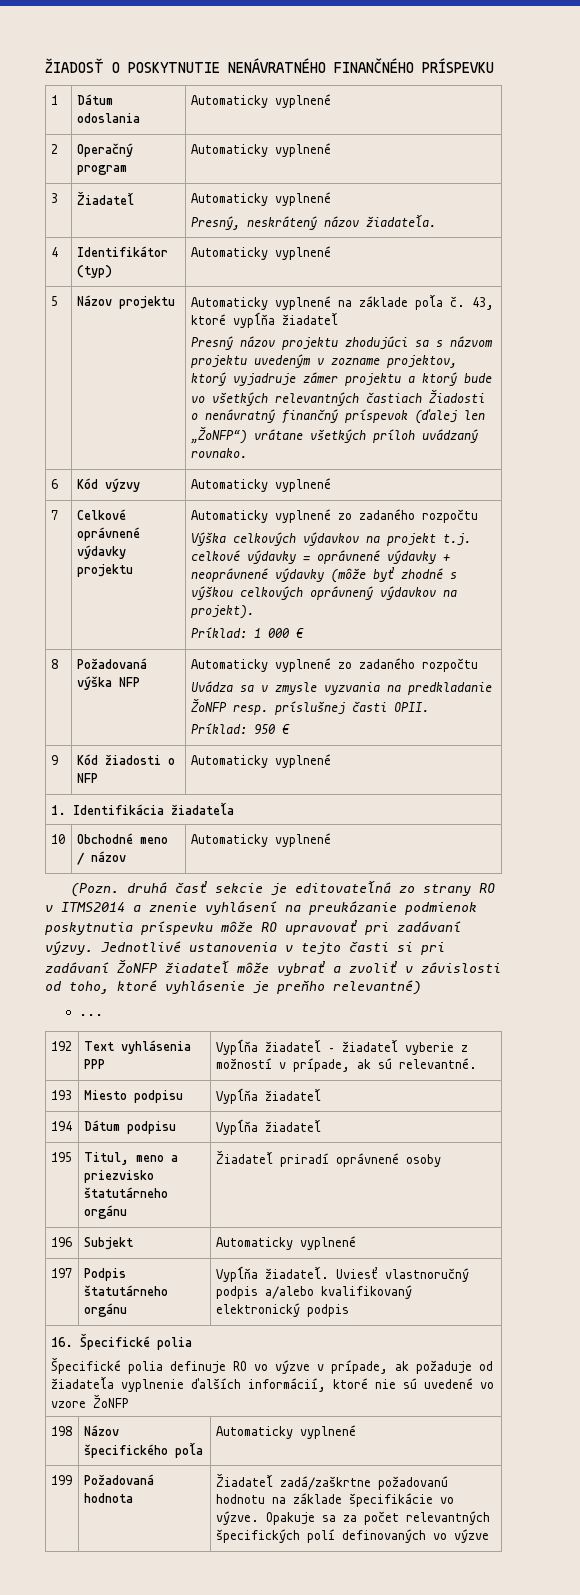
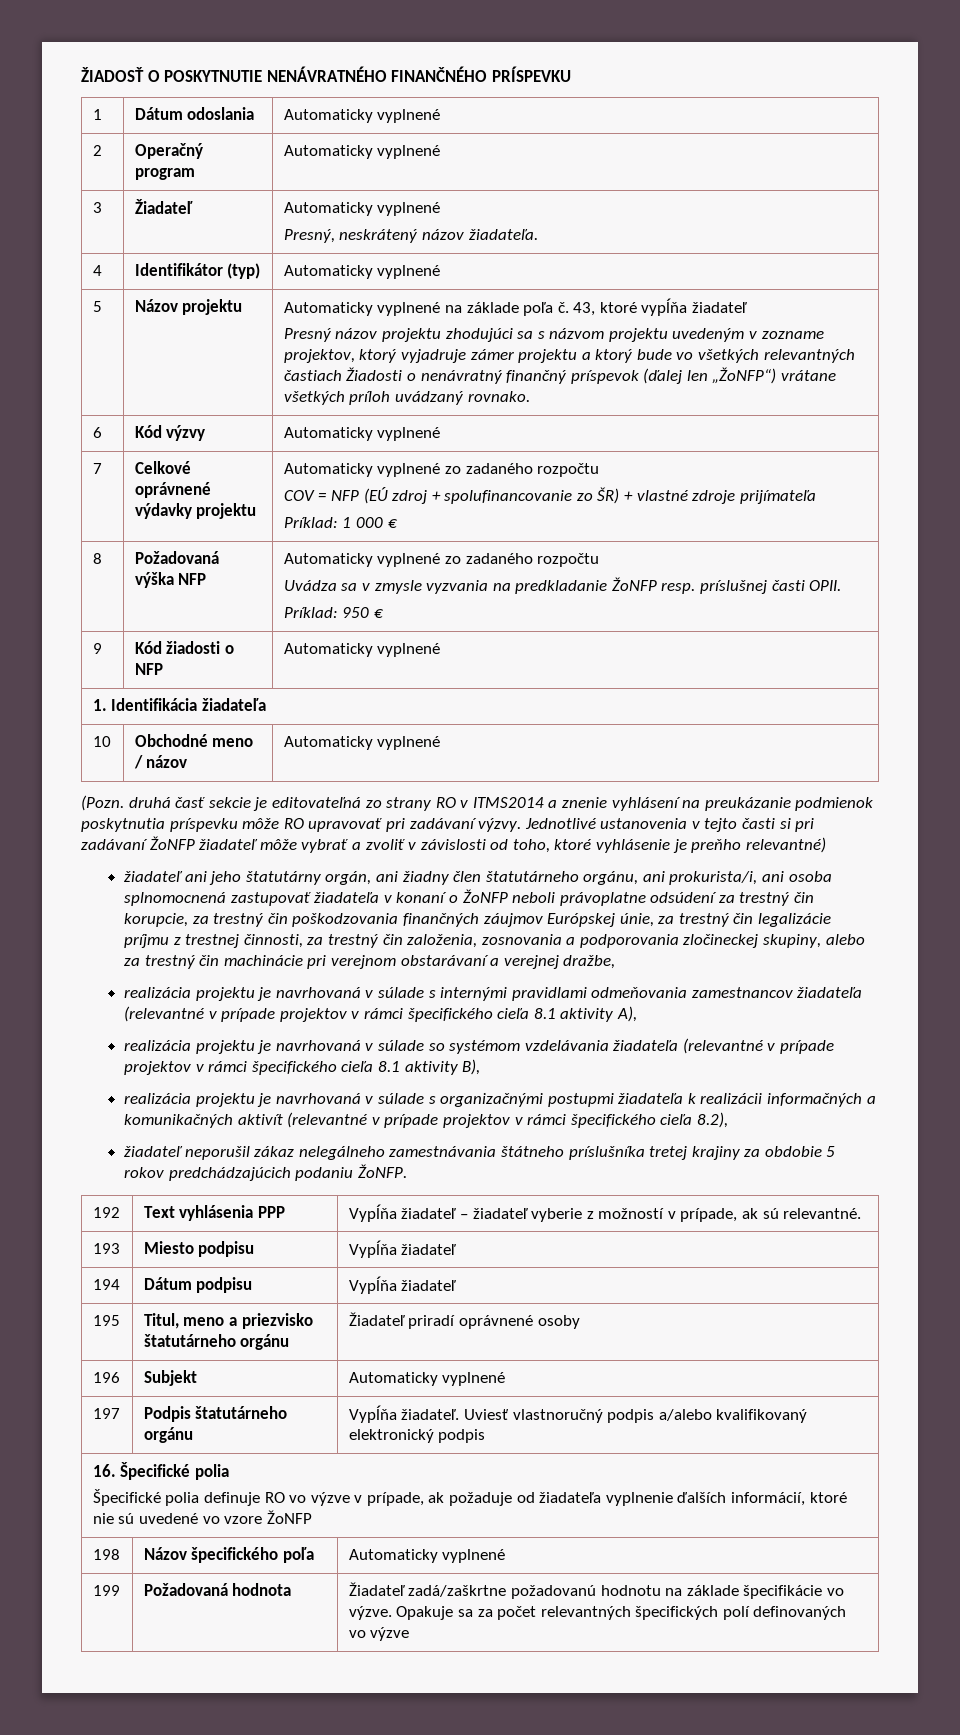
  7 | Celkové oprávnené výdavky projektu | Automaticky vyplnené zo zadaného rozpočtu
- Výška celkových výdavkov na projekt t.j. celkové výdavky = oprávnené výdavky + neoprávnené výdavky (môže byť zhodné s výškou celkových oprávnený výdavkov na projekt).
+ COV = NFP (EÚ zdroj + spolufinancovanie zo ŠR) + vlastné zdroje prijímateľa
- ...
+ žiadateľ ani jeho štatutárny orgán, ani žiadny člen štatutárneho orgánu, ani prokurista/i, ani osoba splnomocnená zastupovať žiadateľa v konaní o ŽoNFP neboli právoplatne odsúdení za trestný čin korupcie, za trestný čin poškodzovania finančných záujmov Európskej únie, za trestný čin legalizácie príjmu z trestnej činnosti, za trestný čin založenia, zosnovania a podporovania zločineckej skupiny, alebo za trestný čin machinácie pri verejnom obstarávaní a verejnej dražbe,
+ realizácia projektu je navrhovaná v súlade s internými pravidlami odmeňovania zamestnancov žiadateľa (relevantné v prípade projektov v rámci špecifického cieľa 8.1 aktivity A),
+ realizácia projektu je navrhovaná v súlade so systémom vzdelávania žiadateľa (relevantné v prípade projektov v rámci špecifického cieľa 8.1 aktivity B),
+ realizácia projektu je navrhovaná v súlade s organizačnými postupmi žiadateľa k realizácii informačných a komunikačných aktivít (relevantné v prípade projektov v rámci špecifického cieľa 8.2),
+ žiadateľ neporušil zákaz nelegálneho zamestnávania štátneho príslušníka tretej krajiny za obdobie 5 rokov predchádzajúcich podaniu ŽoNFP.

